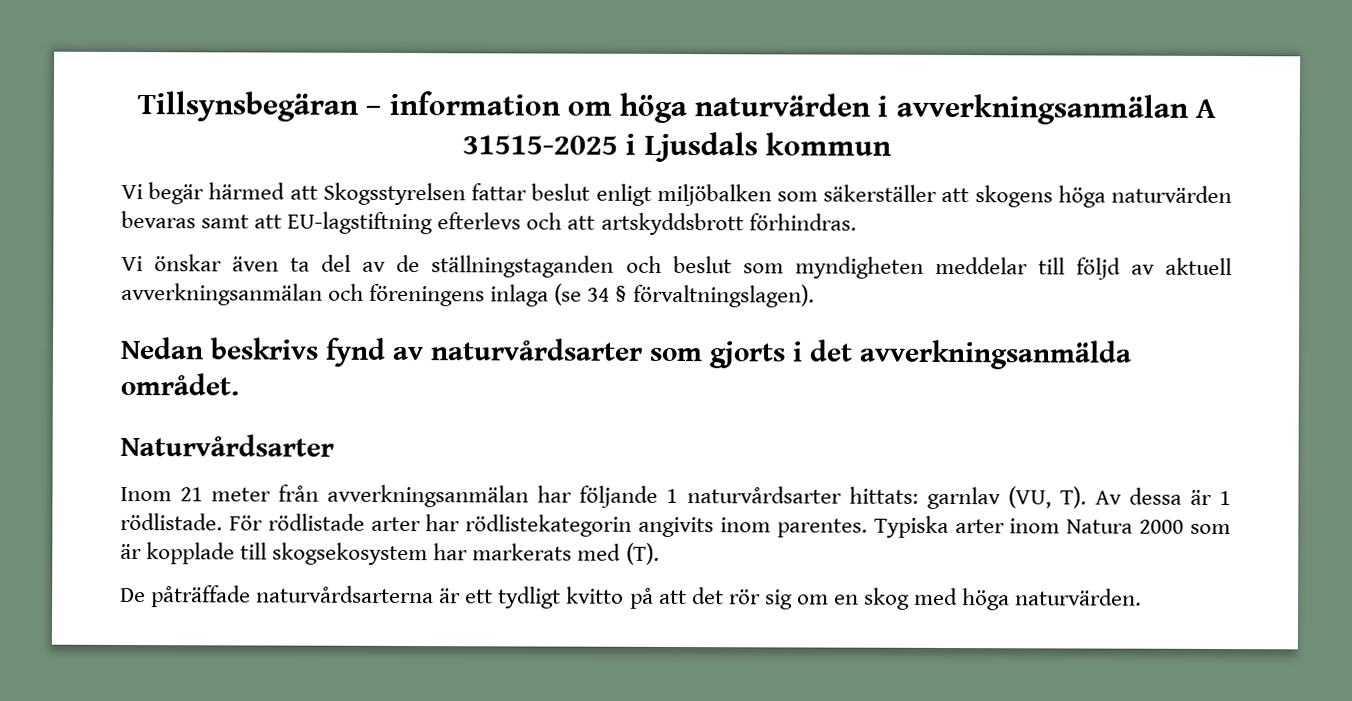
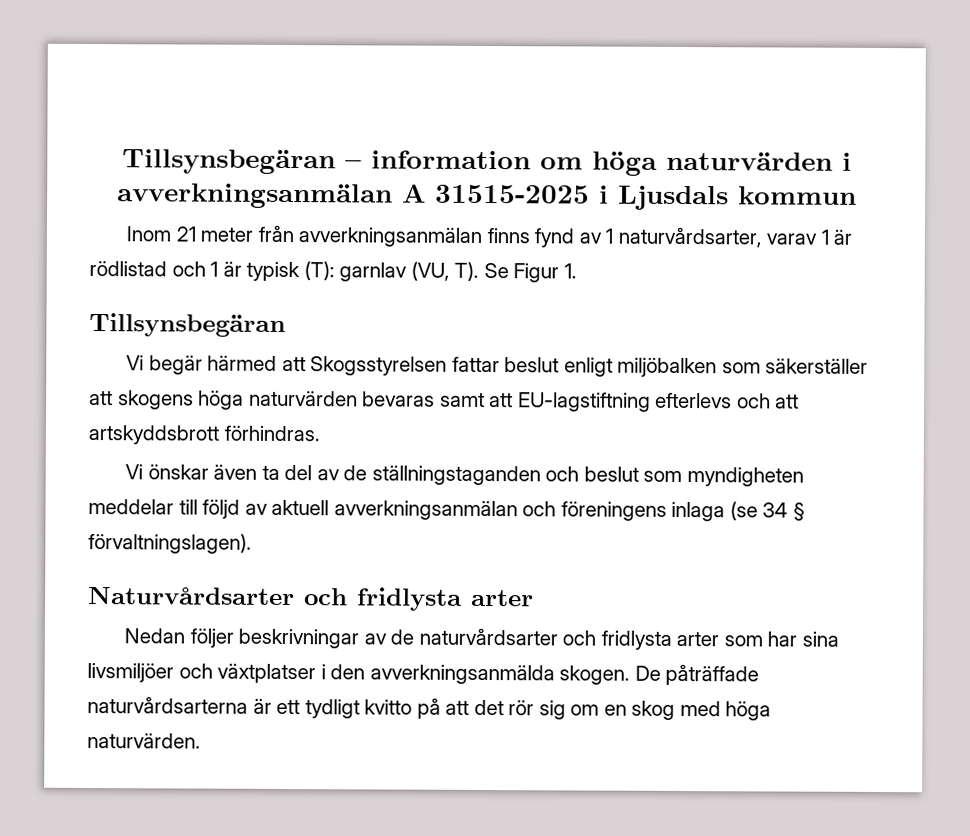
+ Inom 21 meter från avverkningsanmälan finns fynd av 1 naturvårdsarter, varav 1 är rödlistad och 1 är typisk (T): garnlav (VU, T). Se Figur 1.
+ Tillsynsbegäran
- Nedan beskrivs fynd av naturvårdsarter som gjorts i det avverkningsanmälda området.
- Naturvårdsarter
- Inom 21 meter från avverkningsanmälan har följande 1 naturvårdsarter hittats: garnlav (VU, T). Av dessa är 1 rödlistade. För rödlistade arter har rödlistekategorin angivits inom parentes. Typiska arter inom Natura 2000 som är kopplade till skogsekosystem har markerats med (T).
- De påträffade naturvårdsarterna är ett tydligt kvitto på att det rör sig om en skog med höga naturvärden.
+ Naturvårdsarter och fridlysta arter
+ Nedan följer beskrivningar av de naturvårdsarter och fridlysta arter som har sina livsmiljöer och växtplatser i den avverkningsanmälda skogen. De påträffade naturvårdsarterna är ett tydligt kvitto på att det rör sig om en skog med höga naturvärden.

